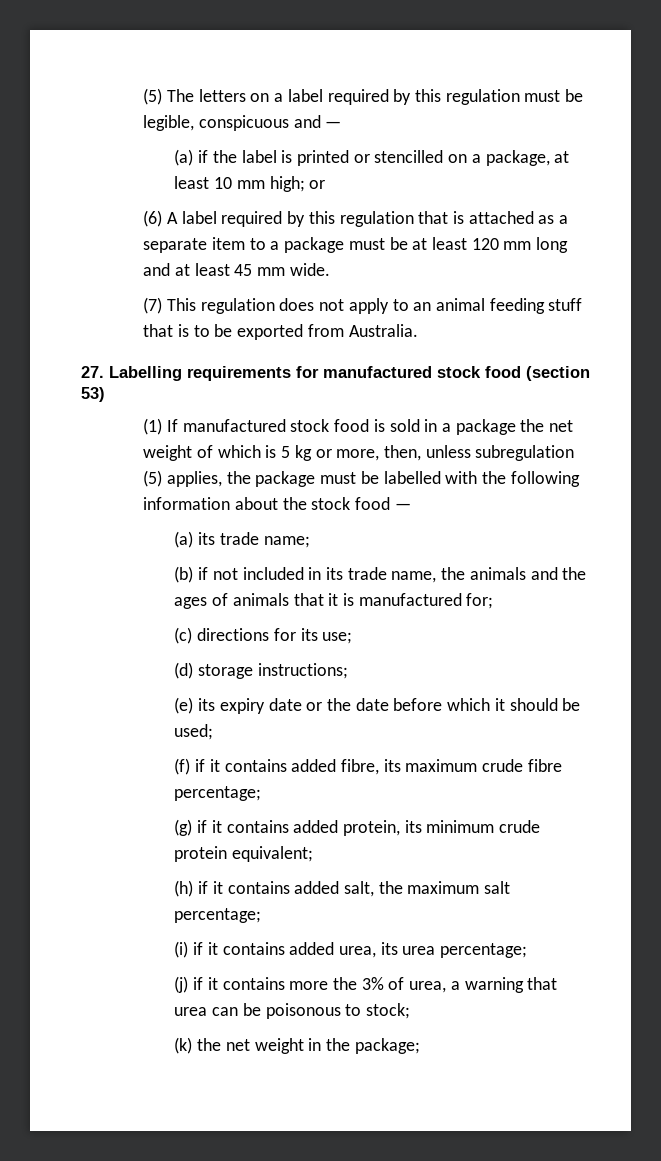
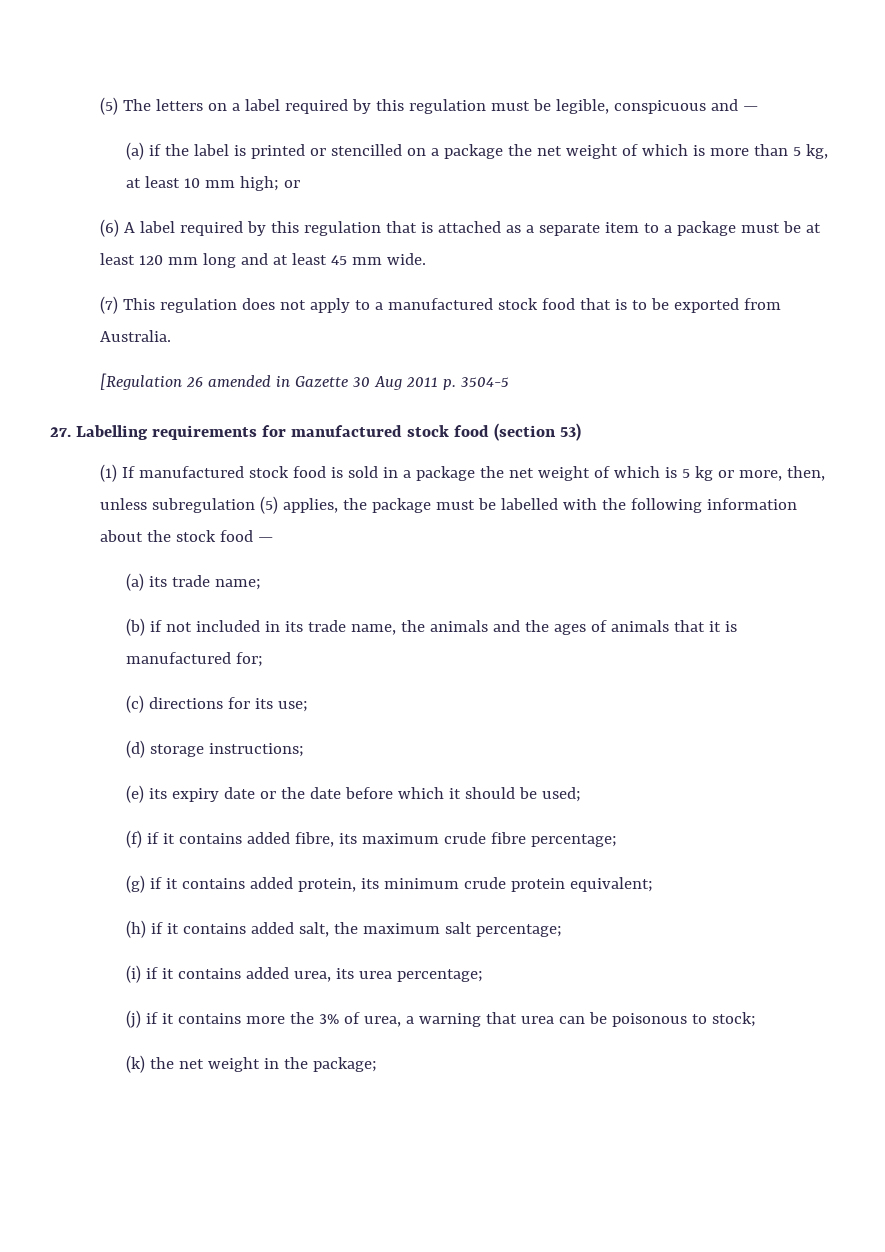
- (a) if the label is printed or stencilled on a package, at least 10 mm high; or
+ (a) if the label is printed or stencilled on a package the net weight of which is more than 5 kg, at least 10 mm high; or
- (7) This regulation does not apply to an animal feeding stuff that is to be exported from Australia.
+ (7) This regulation does not apply to a manufactured stock food that is to be exported from Australia.
+ [Regulation 26 amended in Gazette 30 Aug 2011 p. 3504-5

